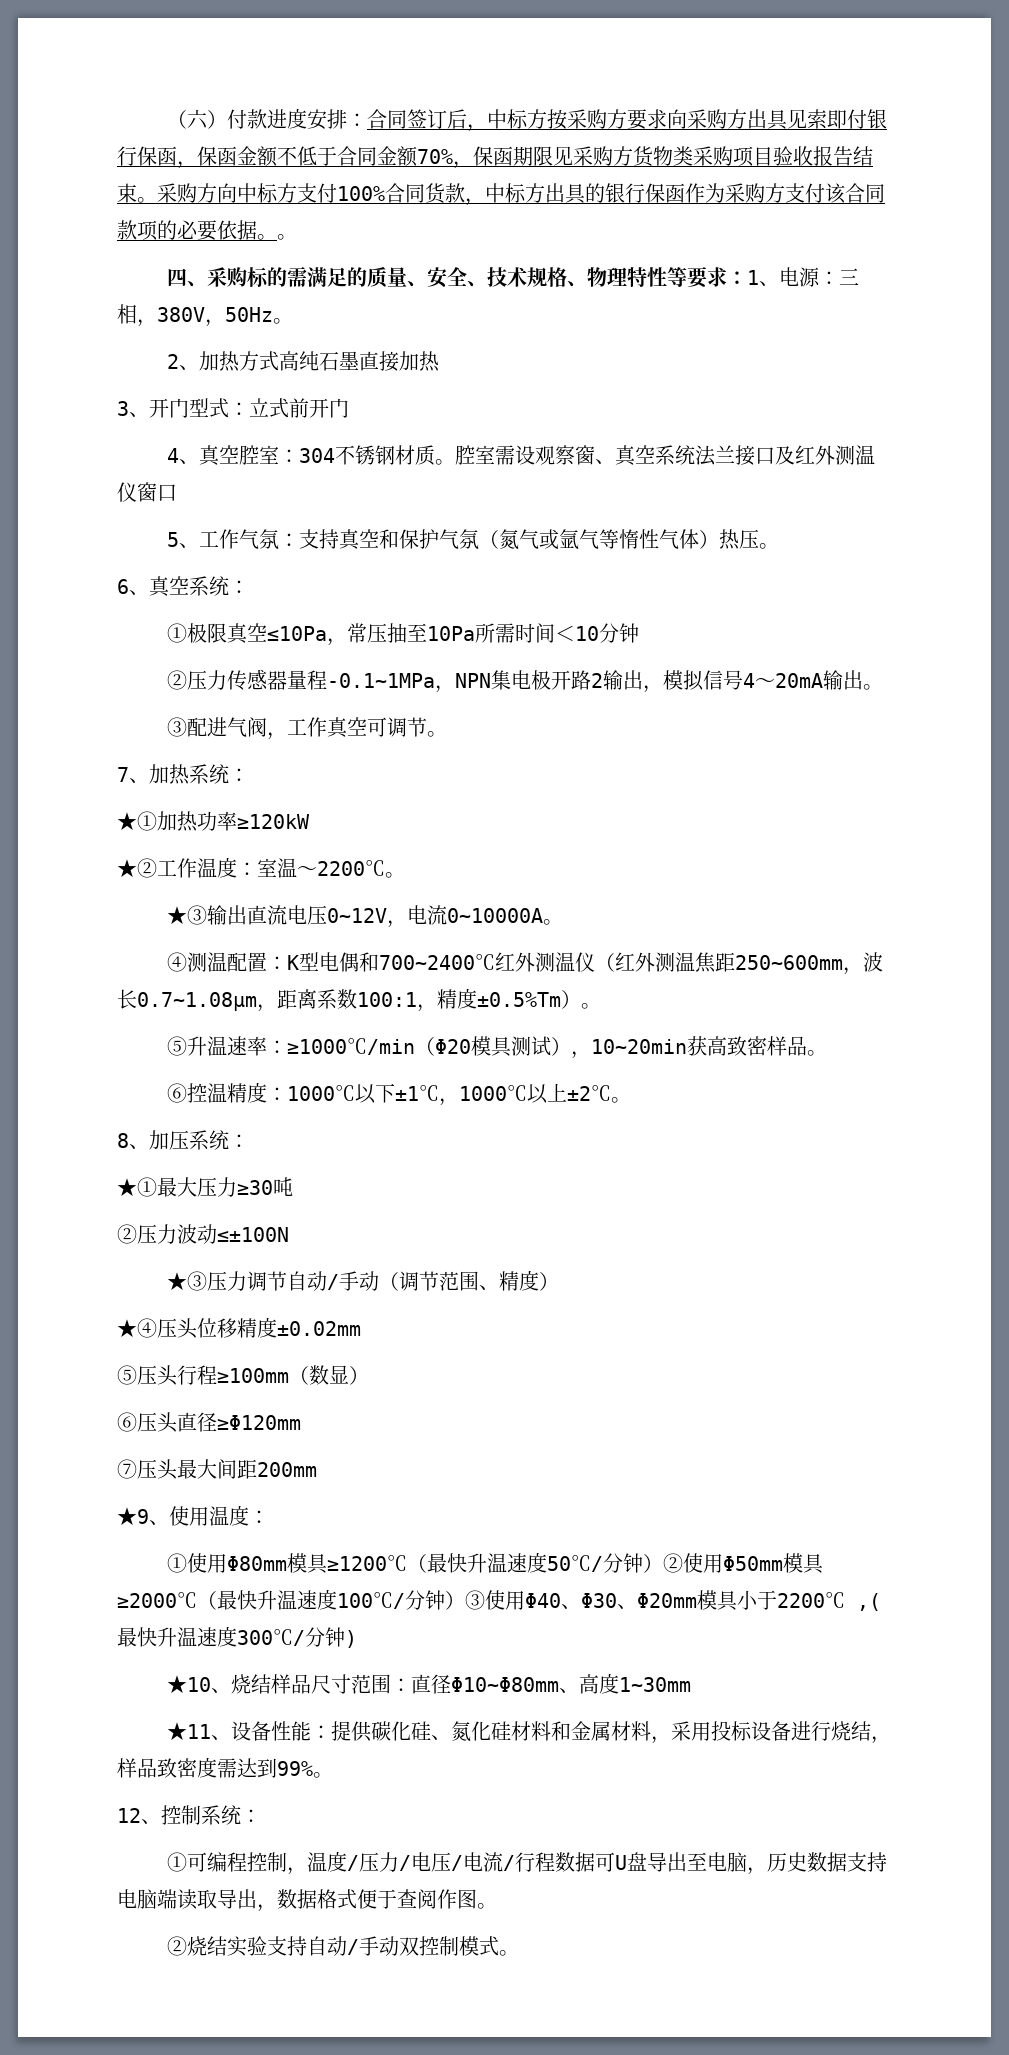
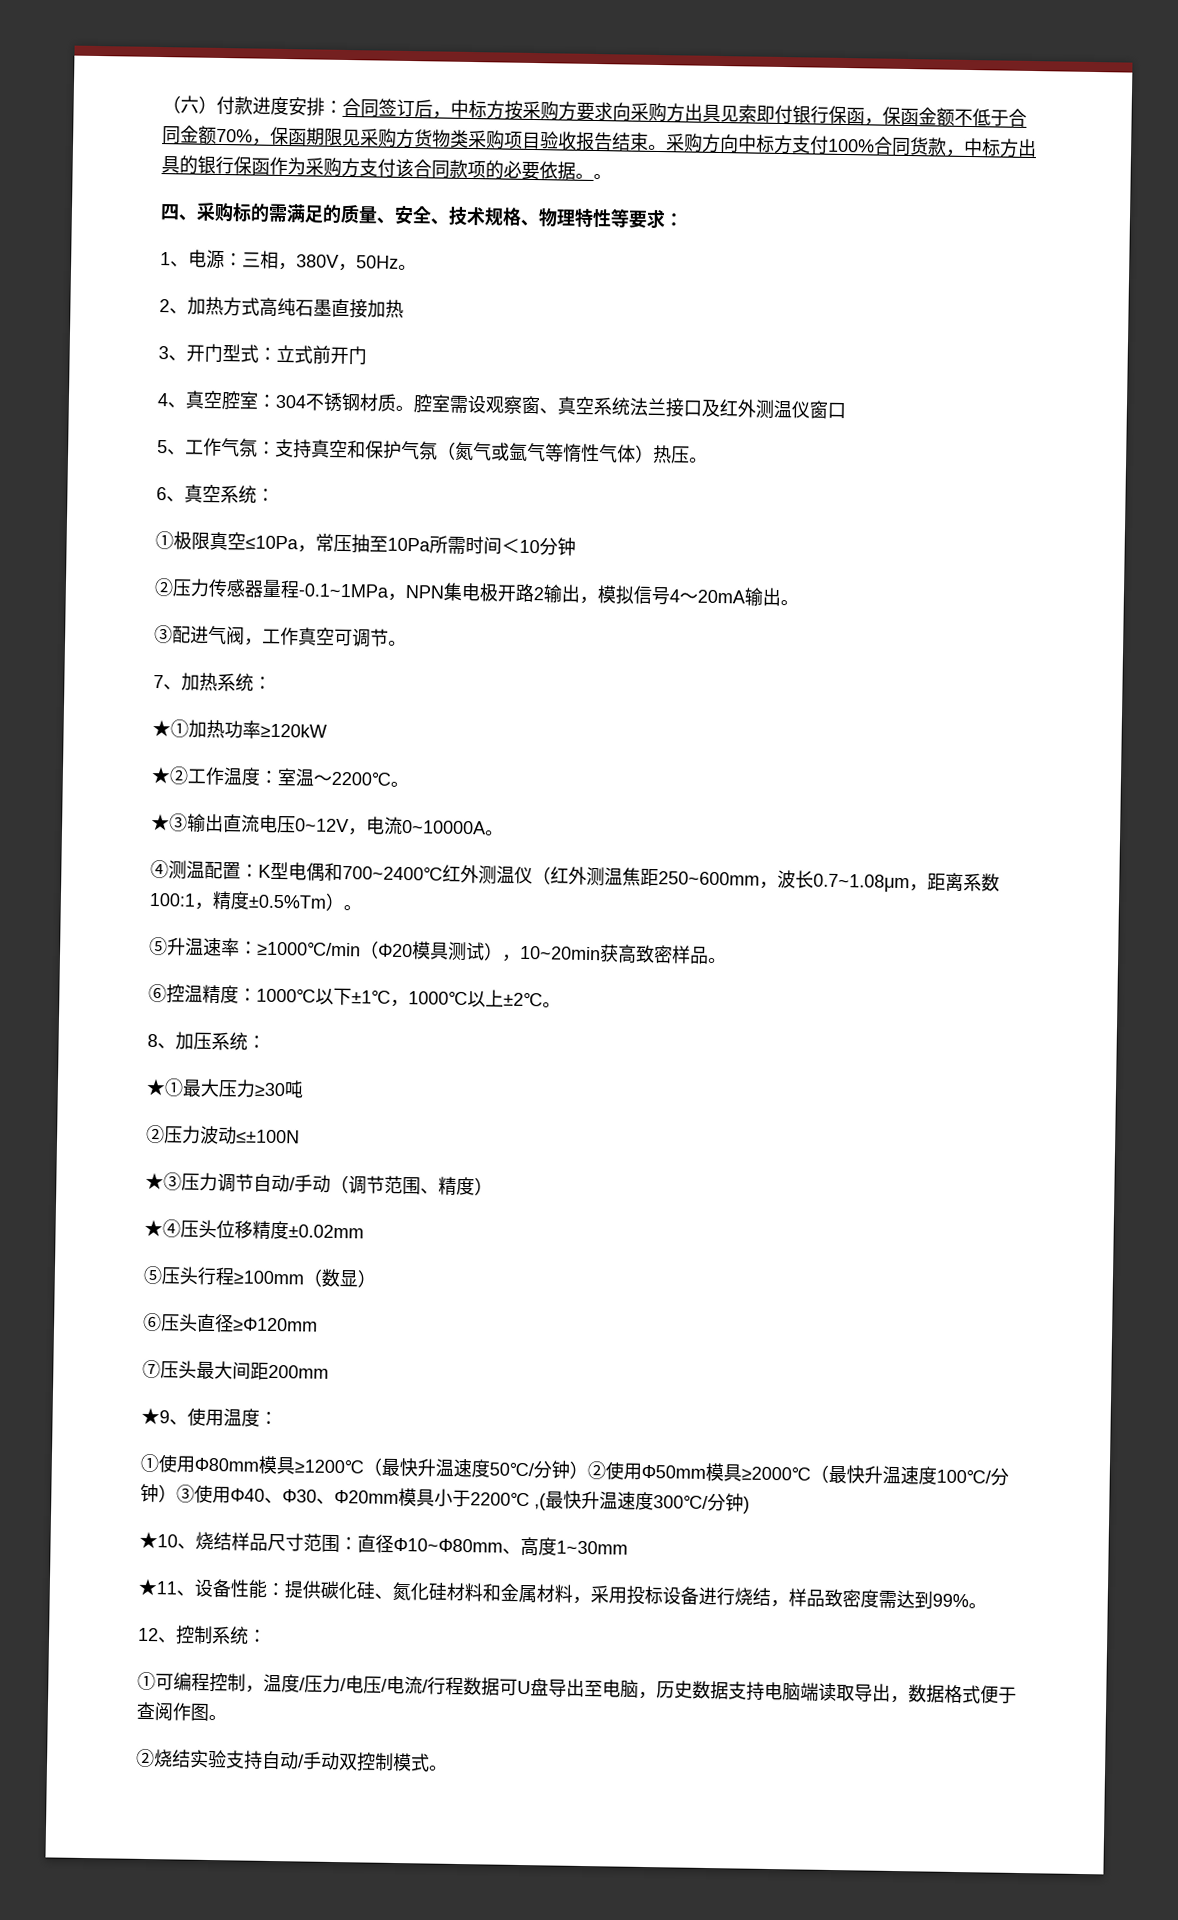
- 四、采购标的需满足的质量、安全、技术规格、物理特性等要求：1、电源：三相，380V，50Hz。
+ 四、采购标的需满足的质量、安全、技术规格、物理特性等要求：
+ 1、电源：三相，380V，50Hz。

